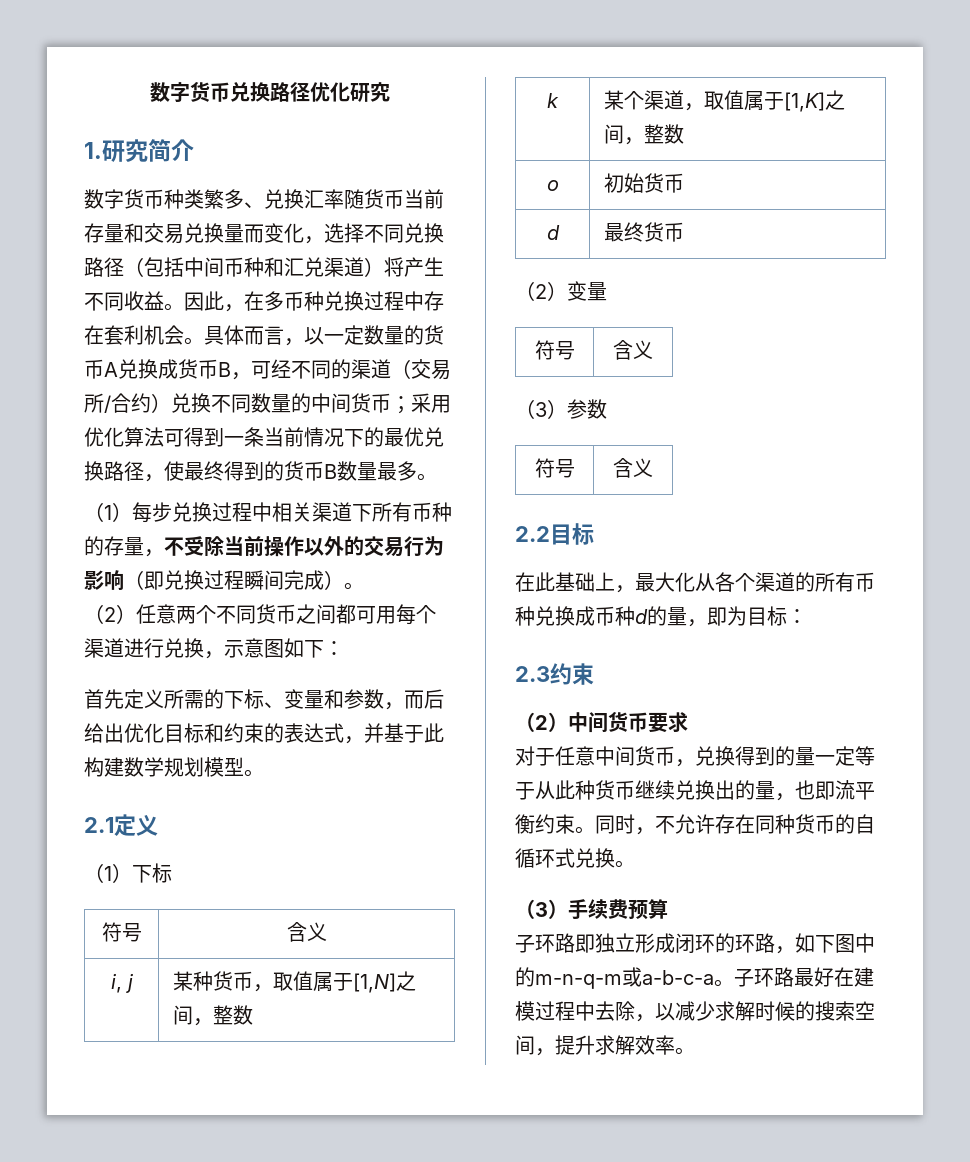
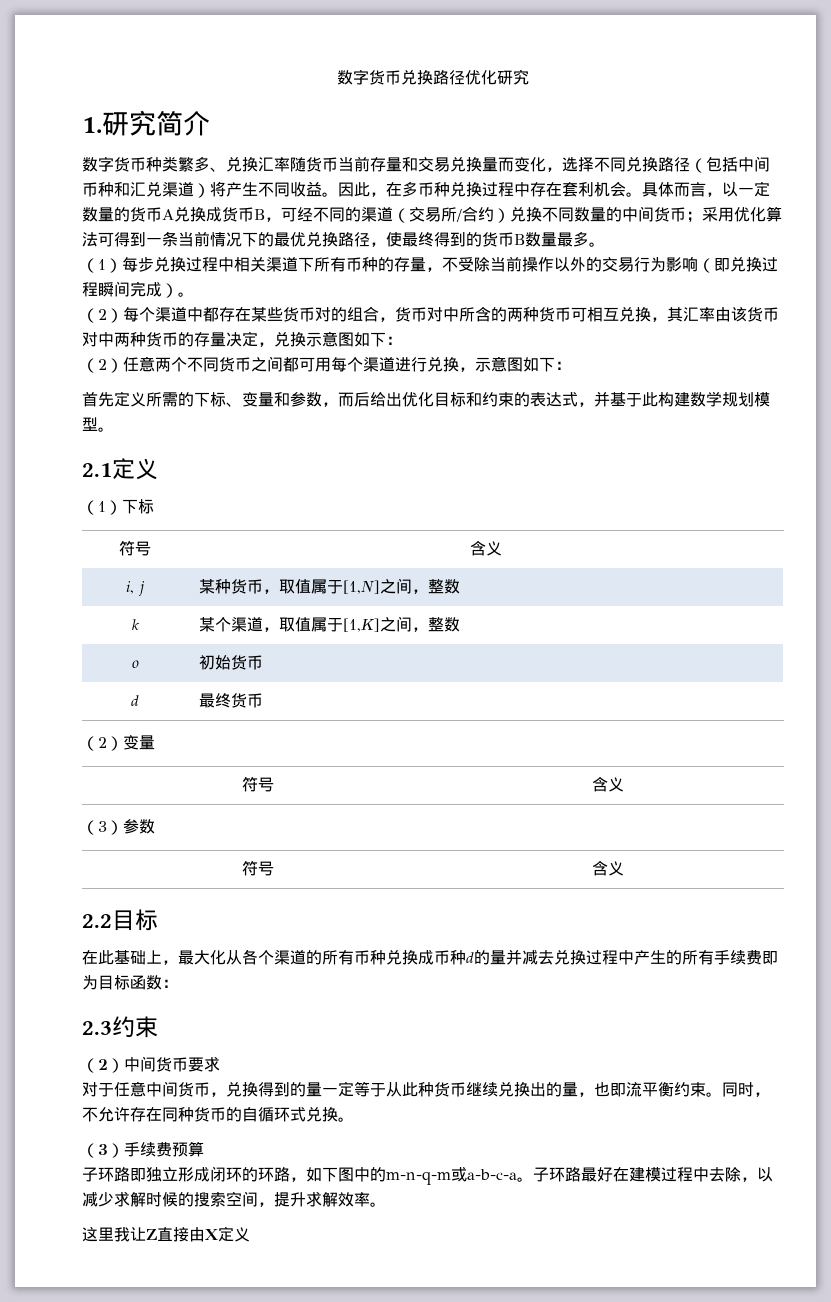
+ （2）每个渠道中都存在某些货币对的组合，货币对中所含的两种货币可相互兑换，其汇率由该货币对中两种货币的存量决定，兑换示意图如下：
- 在此基础上，最大化从各个渠道的所有币种兑换成币种d的量，即为目标：
+ 在此基础上，最大化从各个渠道的所有币种兑换成币种d的量并减去兑换过程中产生的所有手续费即为目标函数：
+ 这里我让Z直接由X定义

